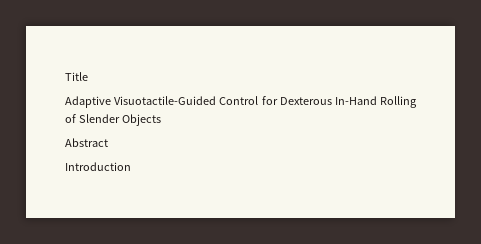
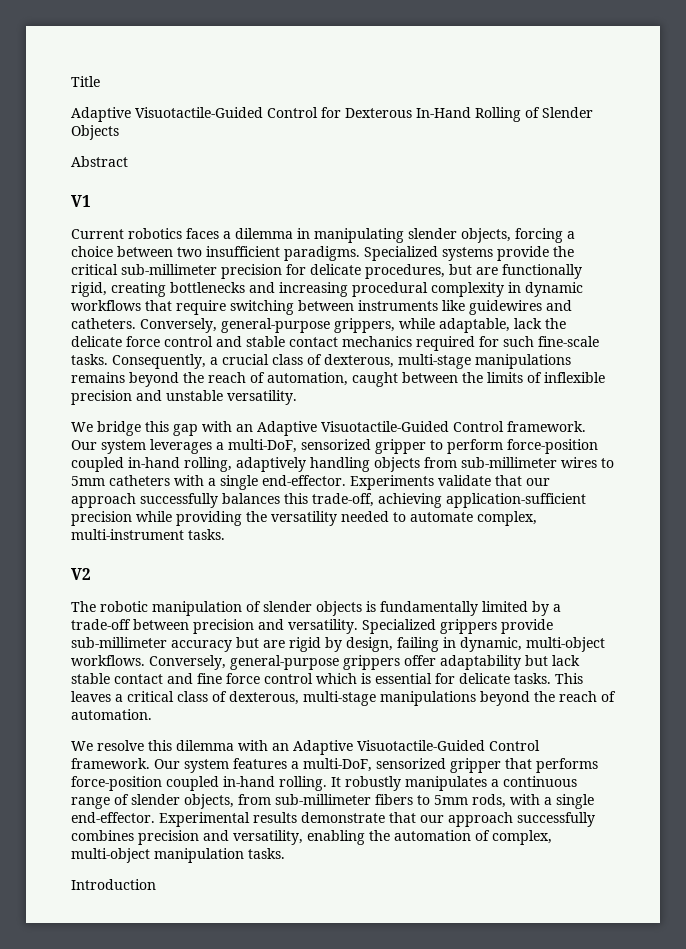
+ V1
+ Current robotics faces a dilemma in manipulating slender objects, forcing a choice between two insufficient paradigms. Specialized systems provide the critical sub-millimeter precision for delicate procedures, but are functionally rigid, creating bottlenecks and increasing procedural complexity in dynamic workflows that require switching between instruments like guidewires and catheters. Conversely, general-purpose grippers, while adaptable, lack the delicate force control and stable contact mechanics required for such fine-scale tasks. Consequently, a crucial class of dexterous, multi-stage manipulations remains beyond the reach of automation, caught between the limits of inflexible precision and unstable versatility.
+ We bridge this gap with an Adaptive Visuotactile-Guided Control framework. Our system leverages a multi-DoF, sensorized gripper to perform force-position coupled in-hand rolling, adaptively handling objects from sub-millimeter wires to 5mm catheters with a single end-effector. Experiments validate that our approach successfully balances this trade-off, achieving application-sufficient precision while providing the versatility needed to automate complex, multi-instrument tasks.
+ V2
+ The robotic manipulation of slender objects is fundamentally limited by a trade-off between precision and versatility. Specialized grippers provide sub-millimeter accuracy but are rigid by design, failing in dynamic, multi-object workflows. Conversely, general-purpose grippers offer adaptability but lack stable contact and fine force control which is essential for delicate tasks. This leaves a critical class of dexterous, multi-stage manipulations beyond the reach of automation.
+ We resolve this dilemma with an Adaptive Visuotactile-Guided Control framework. Our system features a multi-DoF, sensorized gripper that performs force-position coupled in-hand rolling. It robustly manipulates a continuous range of slender objects, from sub-millimeter fibers to 5mm rods, with a single end-effector. Experimental results demonstrate that our approach successfully combines precision and versatility, enabling the automation of complex, multi-object manipulation tasks.

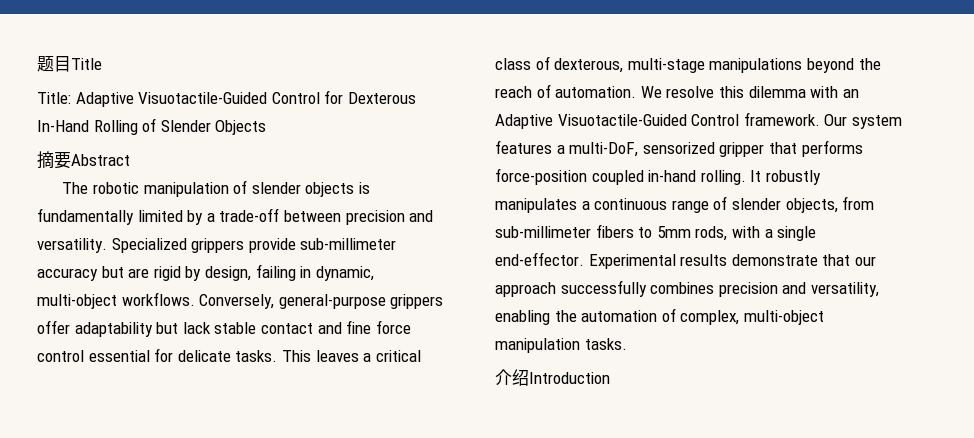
- Title
+ 题目Title
- Adaptive Visuotactile-Guided Control for Dexterous In-Hand Rolling of Slender Objects
+ Title: Adaptive Visuotactile-Guided Control for Dexterous In-Hand Rolling of Slender Objects
- Abstract
+ 摘要Abstract
- V1
- Current robotics faces a dilemma in manipulating slender objects, forcing a choice between two insufficient paradigms. Specialized systems provide the critical sub-millimeter precision for delicate procedures, but are functionally rigid, creating bottlenecks and increasing procedural complexity in dynamic workflows that require switching between instruments like guidewires and catheters. Conversely, general-purpose grippers, while adaptable, lack the delicate force control and stable contact mechanics required for such fine-scale tasks. Consequently, a crucial class of dexterous, multi-stage manipulations remains beyond the reach of automation, caught between the limits of inflexible precision and unstable versatility.
- We bridge this gap with an Adaptive Visuotactile-Guided Control framework. Our system leverages a multi-DoF, sensorized gripper to perform force-position coupled in-hand rolling, adaptively handling objects from sub-millimeter wires to 5mm catheters with a single end-effector. Experiments validate that our approach successfully balances this trade-off, achieving application-sufficient precision while providing the versatility needed to automate complex, multi-instrument tasks.
- V2
- Conversely, general-purpose grippers offer adaptability but lack stable contact and fine force control which is essential for delicate tasks.
+ Conversely, general-purpose grippers offer adaptability but lack stable contact and fine force control essential for delicate tasks.
- This leaves a critical class of dexterous, multi-stage manipulations beyond the reach of automation.
- We resolve this dilemma with an Adaptive Visuotactile-Guided Control framework.
+ This leaves a critical class of dexterous, multi-stage manipulations beyond the reach of automation. We resolve this dilemma with an Adaptive Visuotactile-Guided Control framework.
- Introduction
+ 介绍Introduction

